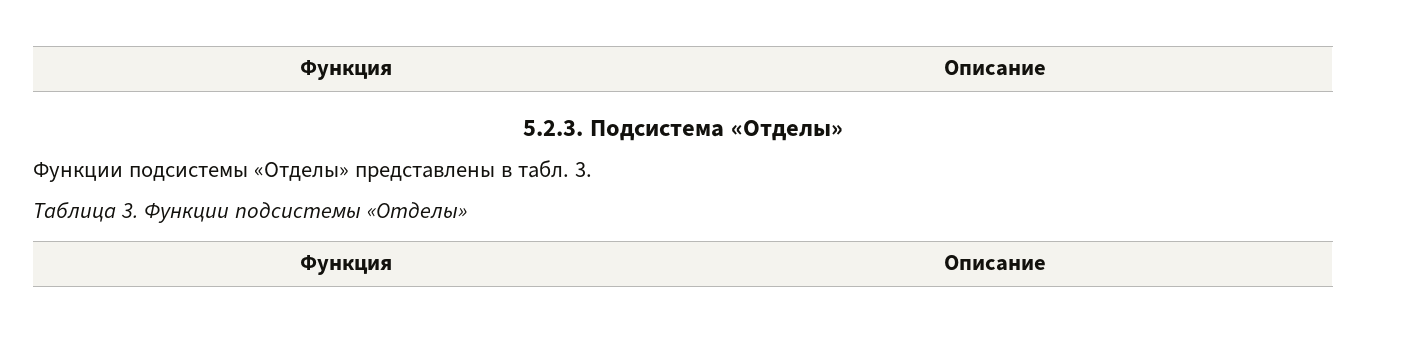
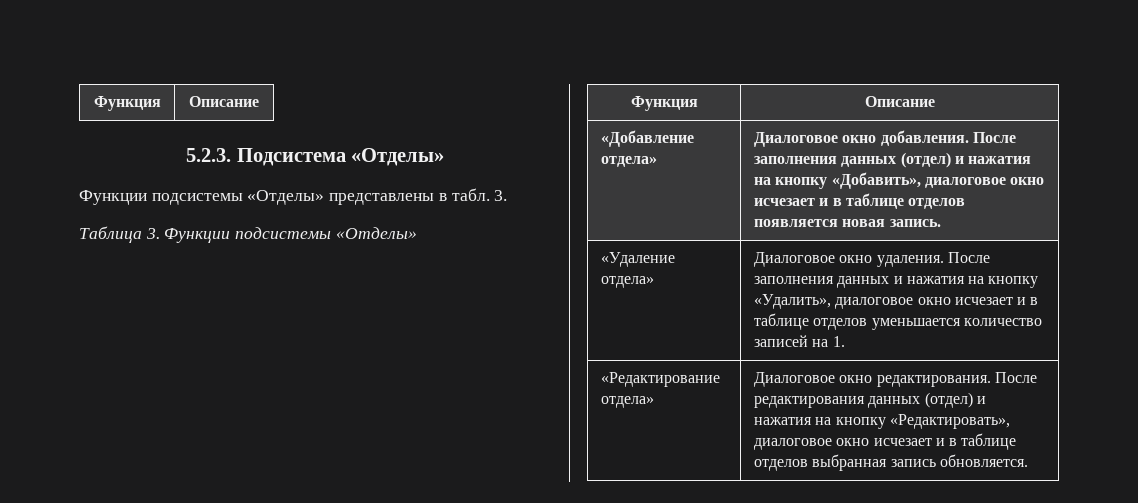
+ «Добавление отдела» | Диалоговое окно добавления. После заполнения данных (отдел) и нажатия на кнопку «Добавить», диалоговое окно исчезает и в таблице отделов появляется новая запись.
+ «Удаление отдела» | Диалоговое окно удаления. После заполнения данных и нажатия на кнопку «Удалить», диалоговое окно исчезает и в таблице отделов уменьшается количество записей на 1.
+ «Редактирование отдела» | Диалоговое окно редактирования. После редактирования данных (отдел) и нажатия на кнопку «Редактировать», диалоговое окно исчезает и в таблице отделов выбранная запись обновляется.

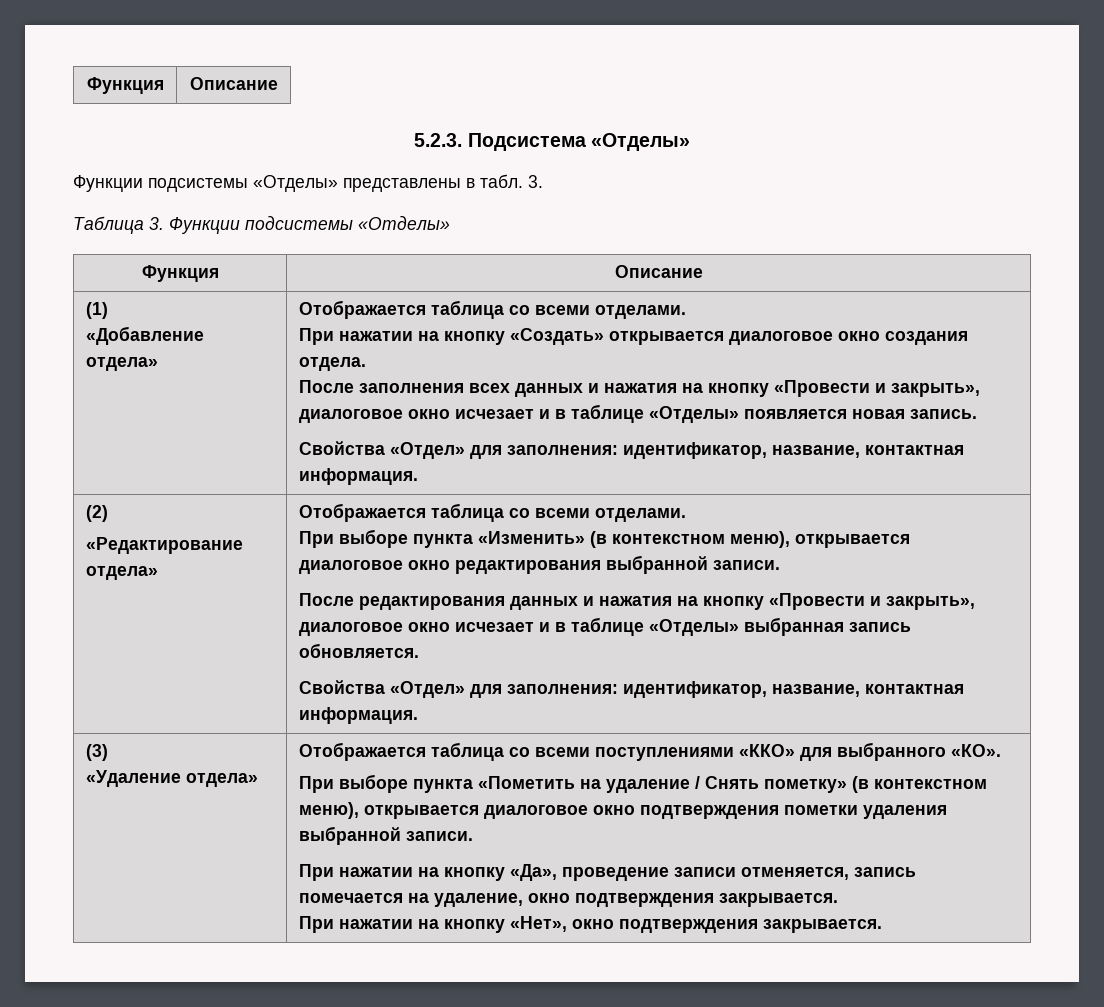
+ (1)
- «Добавление отдела» | Диалоговое окно добавления. После заполнения данных (отдел) и нажатия на кнопку «Добавить», диалоговое окно исчезает и в таблице отделов появляется новая запись.
- «Удаление отдела» | Диалоговое окно удаления. После заполнения данных и нажатия на кнопку «Удалить», диалоговое окно исчезает и в таблице отделов уменьшается количество записей на 1.
- «Редактирование отдела» | Диалоговое окно редактирования. После редактирования данных (отдел) и нажатия на кнопку «Редактировать», диалоговое окно исчезает и в таблице отделов выбранная запись обновляется.
+ «Добавление отдела» | Отображается таблица со всеми отделами.
+ При нажатии на кнопку «Создать» открывается диалоговое окно создания отдела.
+ После заполнения всех данных и нажатия на кнопку «Провести и закрыть», диалоговое окно исчезает и в таблице «Отделы» появляется новая запись.
+ Свойства «Отдел» для заполнения: идентификатор, название, контактная информация.
+ (2)
+ «Редактирование отдела» | Отображается таблица со всеми отделами.
+ При выборе пункта «Изменить» (в контекстном меню), открывается диалоговое окно редактирования выбранной записи.
+ После редактирования данных и нажатия на кнопку «Провести и закрыть», диалоговое окно исчезает и в таблице «Отделы» выбранная запись обновляется.
+ Свойства «Отдел» для заполнения: идентификатор, название, контактная информация.
+ (3)
+ «Удаление отдела» | Отображается таблица со всеми поступлениями «ККО» для выбранного «КО».
+ При выборе пункта «Пометить на удаление / Снять пометку» (в контекстном меню), открывается диалоговое окно подтверждения пометки удаления выбранной записи.
+ При нажатии на кнопку «Да», проведение записи отменяется, запись помечается на удаление, окно подтверждения закрывается.
+ При нажатии на кнопку «Нет», окно подтверждения закрывается.

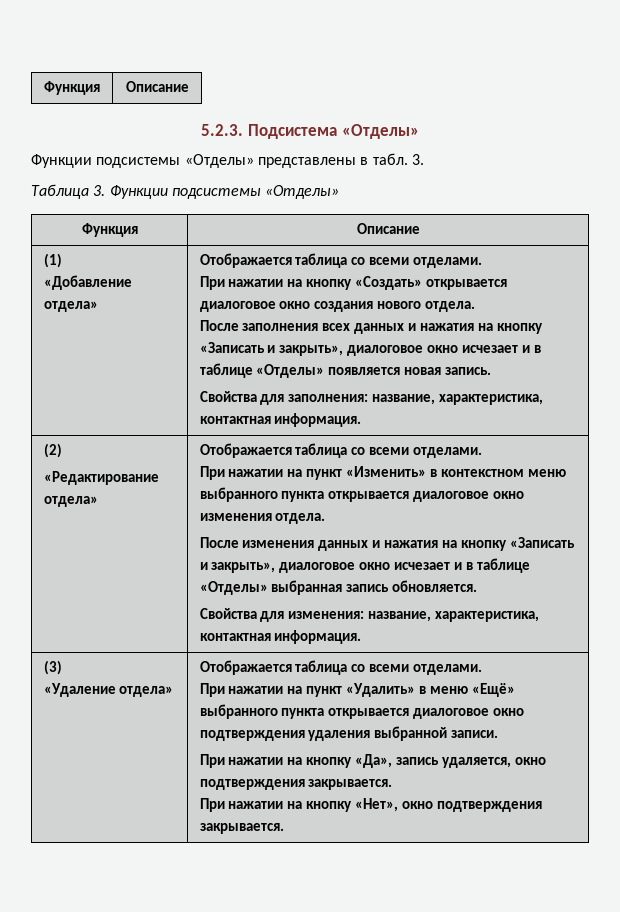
- При нажатии на кнопку «Создать» открывается диалоговое окно создания отдела.
+ При нажатии на кнопку «Создать» открывается диалоговое окно создания нового отдела.
- После заполнения всех данных и нажатия на кнопку «Провести и закрыть», диалоговое окно исчезает и в таблице «Отделы» появляется новая запись.
- Свойства «Отдел» для заполнения: идентификатор, название, контактная информация.
+ После заполнения всех данных и нажатия на кнопку «Записать и закрыть», диалоговое окно исчезает и в таблице «Отделы» появляется новая запись.
+ Свойства для заполнения: название, характеристика, контактная информация.
- При выборе пункта «Изменить» (в контекстном меню), открывается диалоговое окно редактирования выбранной записи.
- После редактирования данных и нажатия на кнопку «Провести и закрыть», диалоговое окно исчезает и в таблице «Отделы» выбранная запись обновляется.
- Свойства «Отдел» для заполнения: идентификатор, название, контактная информация.
+ При нажатии на пункт «Изменить» в контекстном меню выбранного пункта открывается диалоговое окно изменения отдела.
+ После изменения данных и нажатия на кнопку «Записать и закрыть», диалоговое окно исчезает и в таблице «Отделы» выбранная запись обновляется.
+ Свойства для изменения: название, характеристика, контактная информация.
- «Удаление отдела» | Отображается таблица со всеми поступлениями «ККО» для выбранного «КО».
- При выборе пункта «Пометить на удаление / Снять пометку» (в контекстном меню), открывается диалоговое окно подтверждения пометки удаления выбранной записи.
+ «Удаление отдела» | Отображается таблица со всеми отделами.
+ При нажатии на пункт «Удалить» в меню «Ещё» выбранного пункта открывается диалоговое окно подтверждения удаления выбранной записи.
- При нажатии на кнопку «Да», проведение записи отменяется, запись помечается на удаление, окно подтверждения закрывается.
+ При нажатии на кнопку «Да», запись удаляется, окно подтверждения закрывается.

